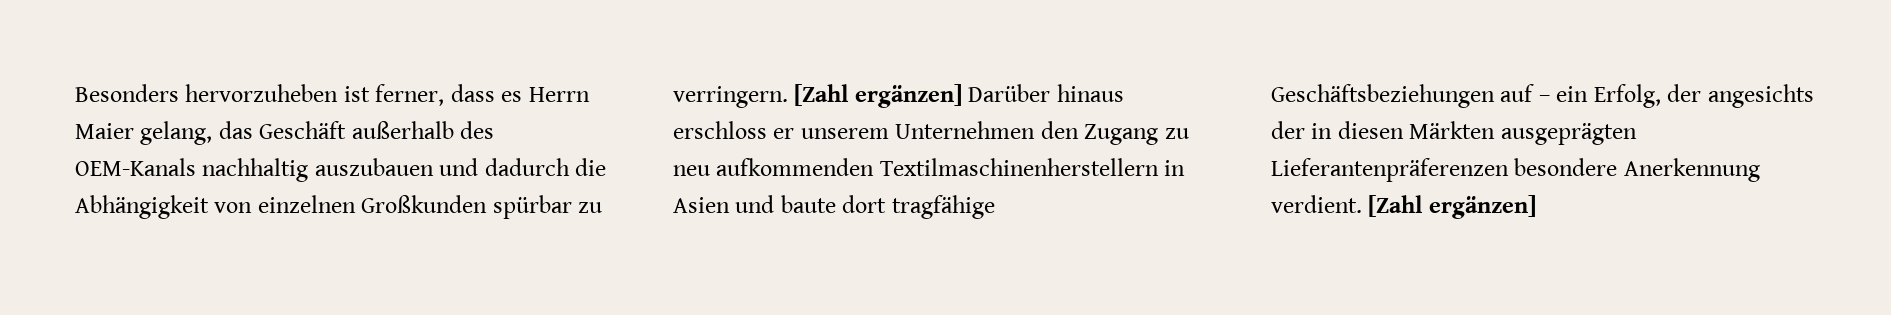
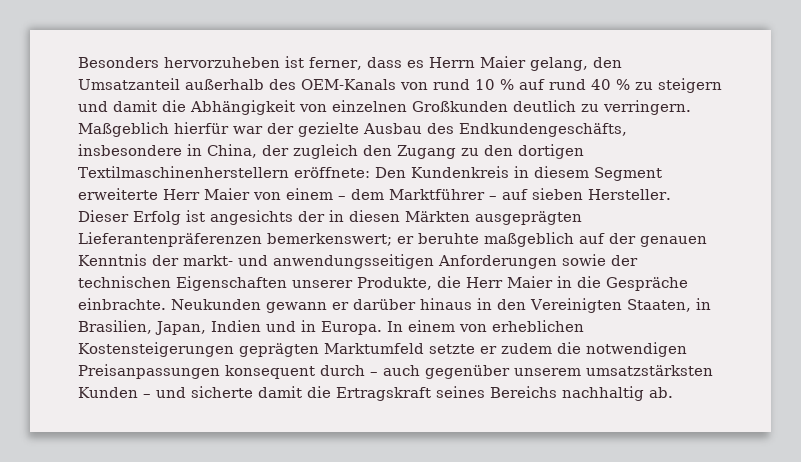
- Besonders hervorzuheben ist ferner, dass es Herrn Maier gelang, das Geschäft außerhalb des OEM-Kanals nachhaltig auszubauen und dadurch die Abhängigkeit von einzelnen Großkunden spürbar zu verringern.
+ Besonders hervorzuheben ist ferner, dass es Herrn Maier gelang, den Umsatzanteil außerhalb des OEM-Kanals von rund 10 % auf rund 40 % zu steigern und damit die Abhängigkeit von einzelnen Großkunden deutlich zu verringern.
- [Zahl ergänzen] Darüber hinaus erschloss er unserem Unternehmen den Zugang zu neu aufkommenden Textilmaschinenherstellern in Asien und baute dort tragfähige Geschäftsbeziehungen auf – ein Erfolg, der angesichts der in diesen Märkten ausgeprägten Lieferantenpräferenzen besondere Anerkennung verdient. [Zahl ergänzen]
+ Maßgeblich hierfür war der gezielte Ausbau des Endkundengeschäfts, insbesondere in China, der zugleich den Zugang zu den dortigen Textilmaschinenherstellern eröffnete: Den Kundenkreis in diesem Segment erweiterte Herr Maier von einem – dem Marktführer – auf sieben Hersteller. Dieser Erfolg ist angesichts der in diesen Märkten ausgeprägten Lieferantenpräferenzen bemerkenswert; er beruhte maßgeblich auf der genauen Kenntnis der markt- und anwendungsseitigen Anforderungen sowie der technischen Eigenschaften unserer Produkte, die Herr Maier in die Gespräche einbrachte. Neukunden gewann er darüber hinaus in den Vereinigten Staaten, in Brasilien, Japan, Indien und in Europa. In einem von erheblichen Kostensteigerungen geprägten Marktumfeld setzte er zudem die notwendigen Preisanpassungen konsequent durch – auch gegenüber unserem umsatzstärksten Kunden – und sicherte damit die Ertragskraft seines Bereichs nachhaltig ab.

